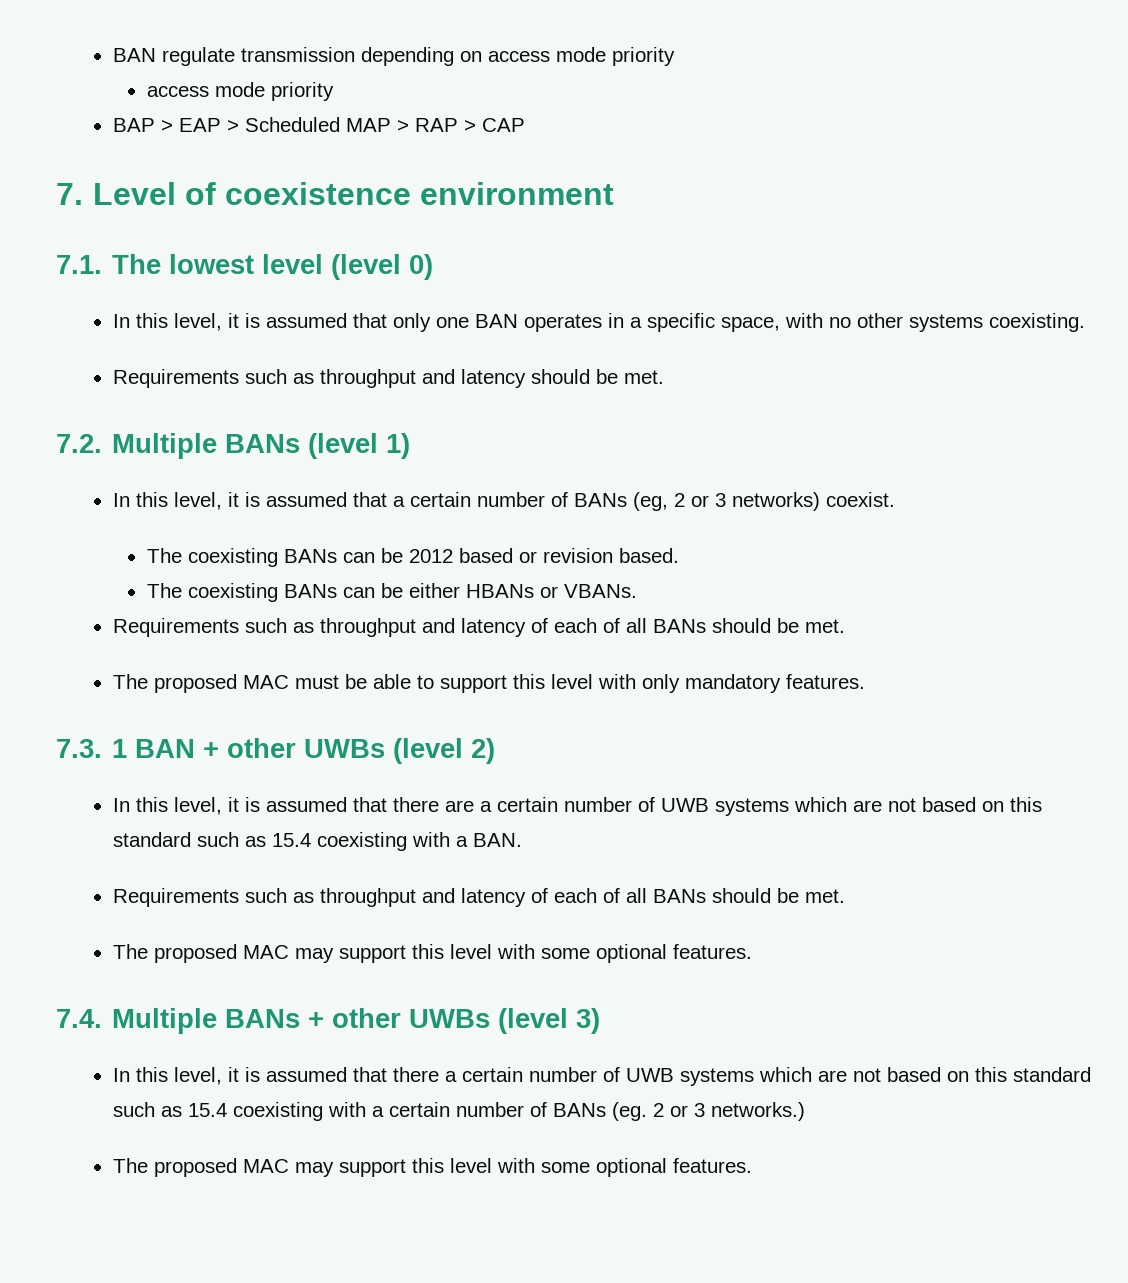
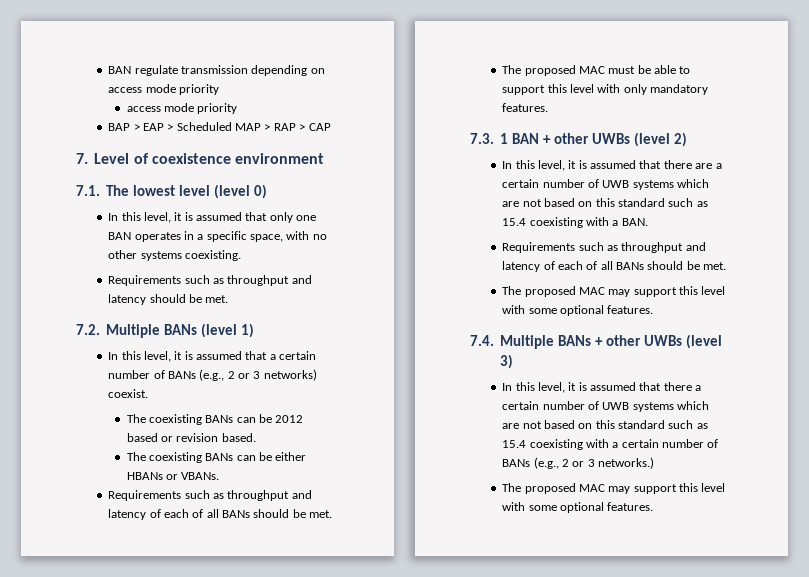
- In this level, it is assumed that a certain number of BANs (eg, 2 or 3 networks) coexist.
+ In this level, it is assumed that a certain number of BANs (e.g., 2 or 3 networks) coexist.
- In this level, it is assumed that there a certain number of UWB systems which are not based on this standard such as 15.4 coexisting with a certain number of BANs (eg. 2 or 3 networks.)
+ In this level, it is assumed that there a certain number of UWB systems which are not based on this standard such as 15.4 coexisting with a certain number of BANs (e.g., 2 or 3 networks.)

